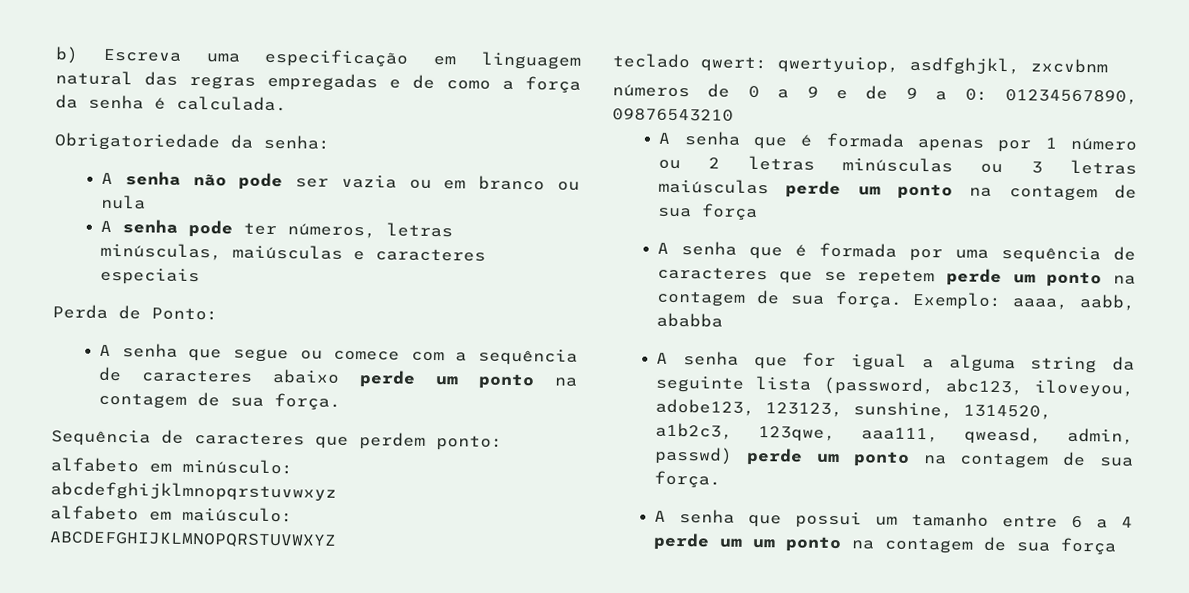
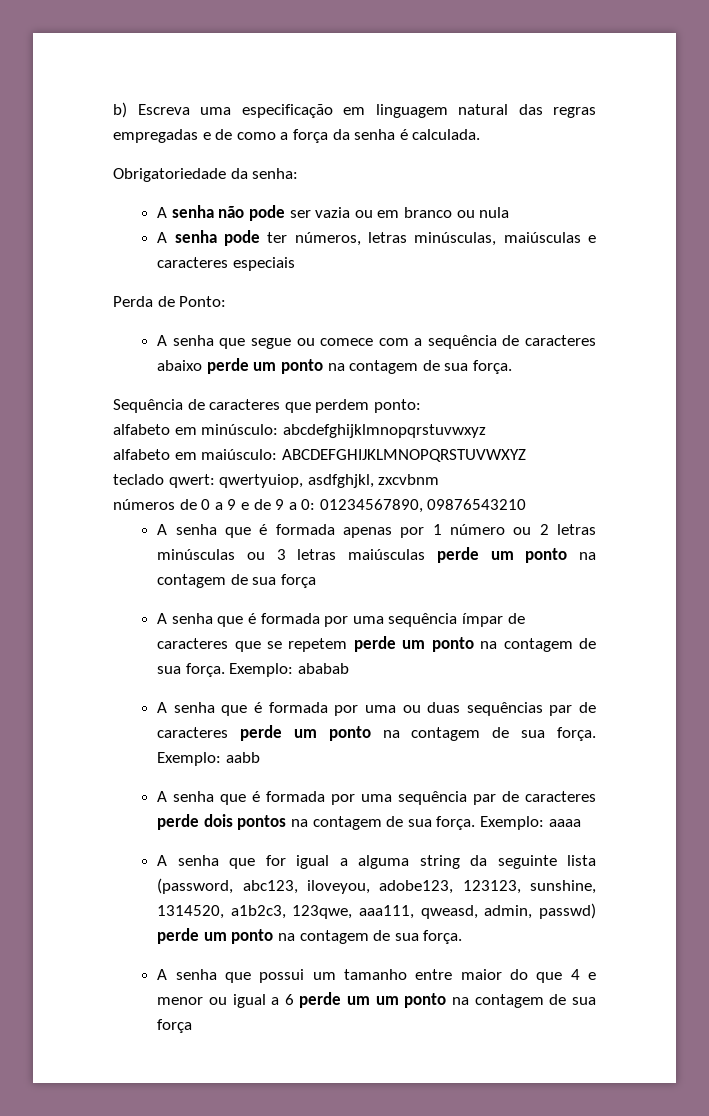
- A senha que é formada por uma sequência de caracteres que se repetem perde um ponto na contagem de sua força.
+ A senha que é formada por uma sequência ímpar de caracteres que se repetem perde um ponto na contagem de sua força.
- Exemplo: aaaa, aabb, ababba
+ Exemplo: ababab
+ A senha que é formada por uma ou duas sequências par de caracteres perde um ponto na contagem de sua força. Exemplo: aabb
+ A senha que é formada por uma sequência par de caracteres perde dois pontos na contagem de sua força. Exemplo: aaaa
- A senha que possui um tamanho entre 6 a 4 perde um um ponto na contagem de sua força
+ A senha que possui um tamanho entre maior do que 4 e menor ou igual a 6 perde um um ponto na contagem de sua força

